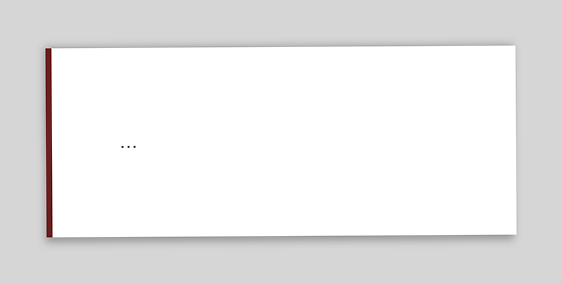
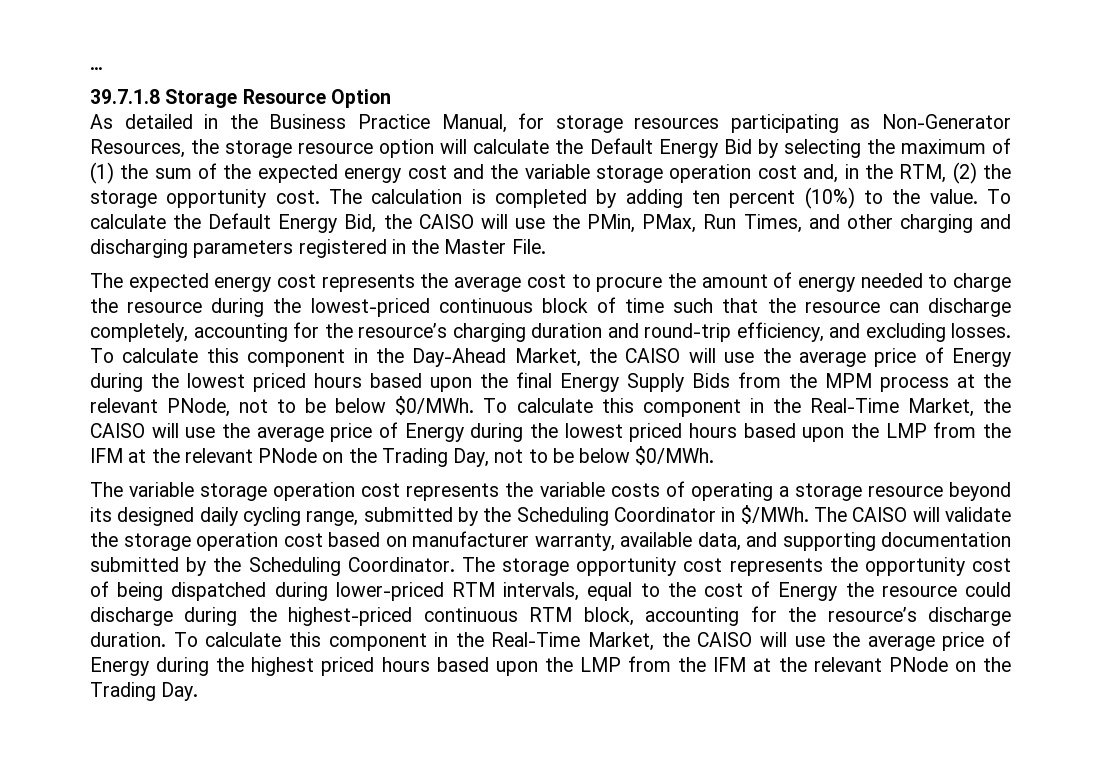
+ 39.7.1.8 Storage Resource Option
+ As detailed in the Business Practice Manual, for storage resources participating as Non-Generator Resources, the storage resource option will calculate the Default Energy Bid by selecting the maximum of (1) the sum of the expected energy cost and the variable storage operation cost and, in the RTM, (2) the storage opportunity cost. The calculation is completed by adding ten percent (10%) to the value. To calculate the Default Energy Bid, the CAISO will use the PMin, PMax, Run Times, and other charging and discharging parameters registered in the Master File.
+ The expected energy cost represents the average cost to procure the amount of energy needed to charge the resource during the lowest-priced continuous block of time such that the resource can discharge completely, accounting for the resource’s charging duration and round-trip efficiency, and excluding losses. To calculate this component in the Day-Ahead Market, the CAISO will use the average price of Energy during the lowest priced hours based upon the final Energy Supply Bids from the MPM process at the relevant PNode, not to be below $0/MWh. To calculate this component in the Real-Time Market, the CAISO will use the average price of Energy during the lowest priced hours based upon the LMP from the IFM at the relevant PNode on the Trading Day, not to be below $0/MWh.
+ The variable storage operation cost represents the variable costs of operating a storage resource beyond its designed daily cycling range, submitted by the Scheduling Coordinator in $/MWh. The CAISO will validate the storage operation cost based on manufacturer warranty, available data, and supporting documentation submitted by the Scheduling Coordinator. The storage opportunity cost represents the opportunity cost of being dispatched during lower-priced RTM intervals, equal to the cost of Energy the resource could discharge during the highest-priced continuous RTM block, accounting for the resource’s discharge duration. To calculate this component in the Real-Time Market, the CAISO will use the average price of Energy during the highest priced hours based upon the LMP from the IFM at the relevant PNode on the Trading Day.

